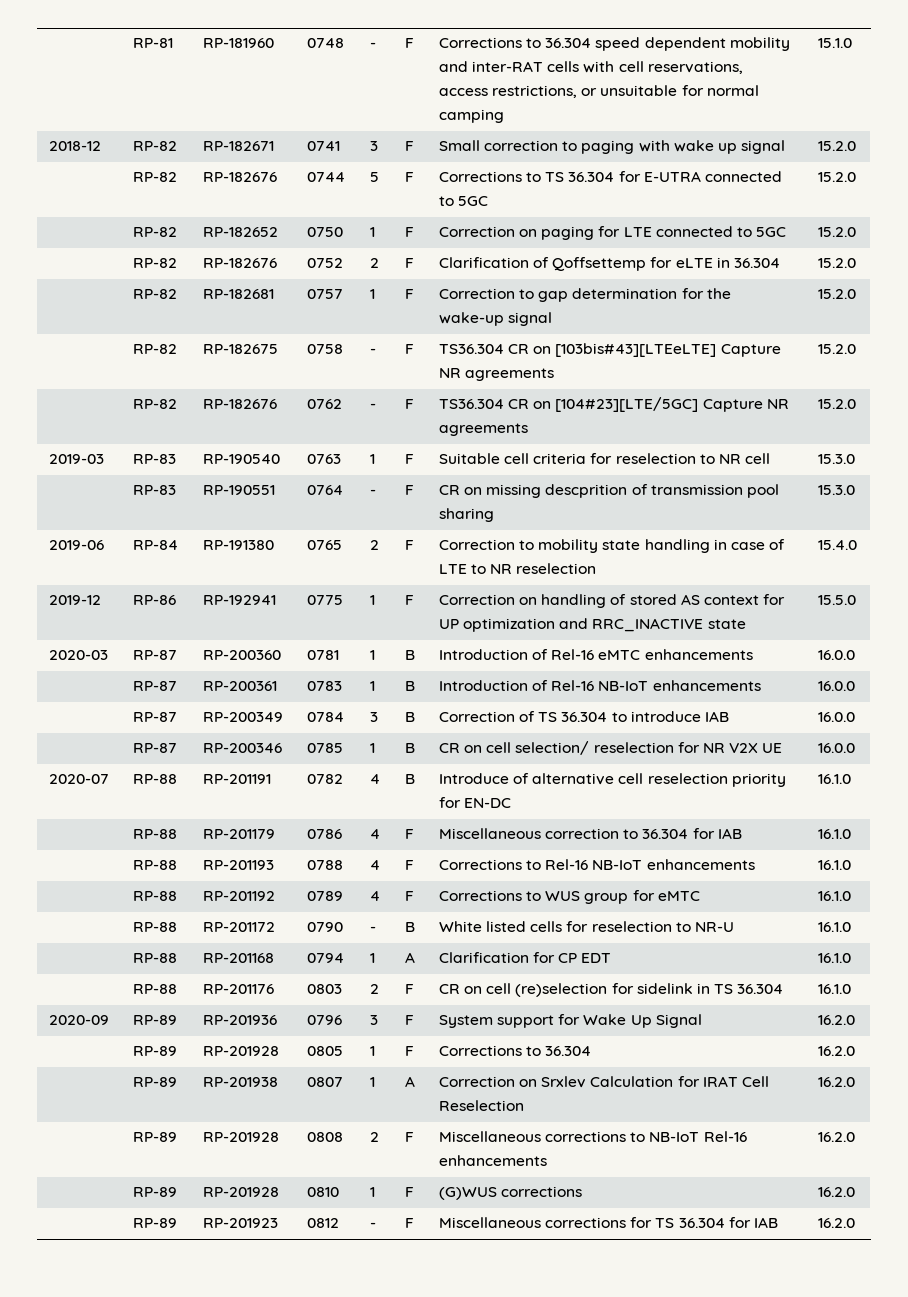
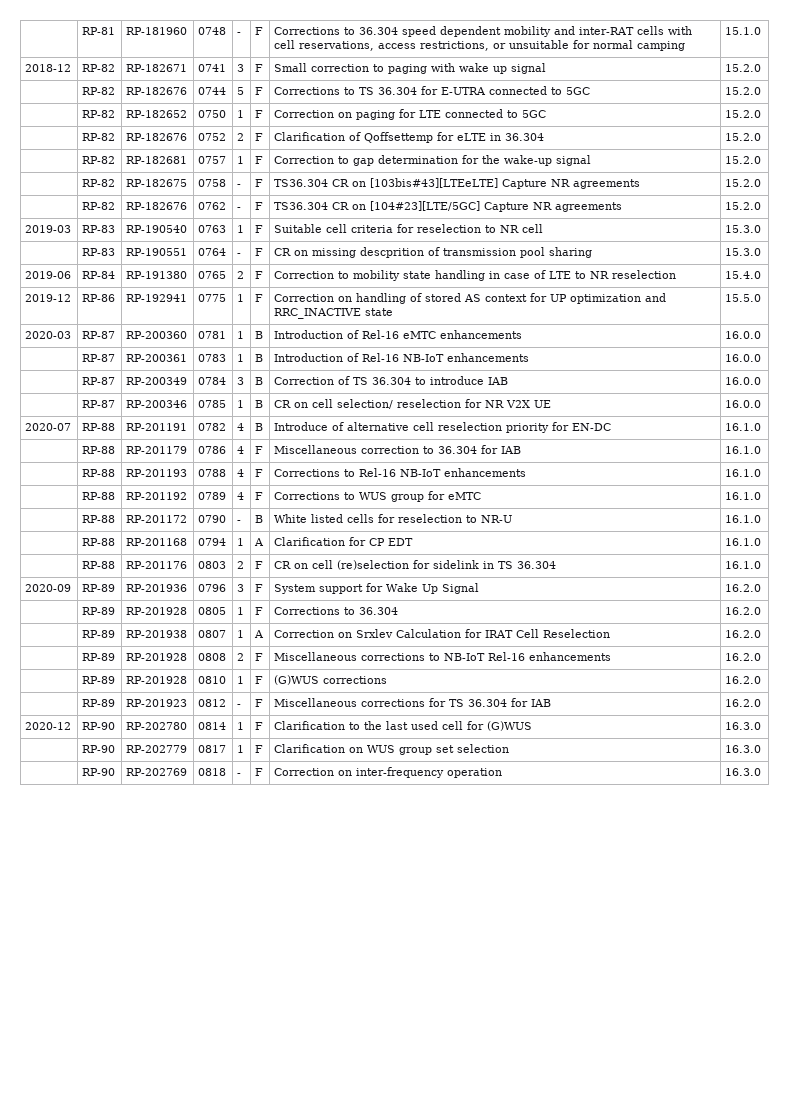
+ 2020-12 | RP-90 | RP-202780 | 0814 | 1 | F | Clarification to the last used cell for (G)WUS | 16.3.0
+ | RP-90 | RP-202779 | 0817 | 1 | F | Clarification on WUS group set selection | 16.3.0
+ | RP-90 | RP-202769 | 0818 | - | F | Correction on inter-frequency operation | 16.3.0

